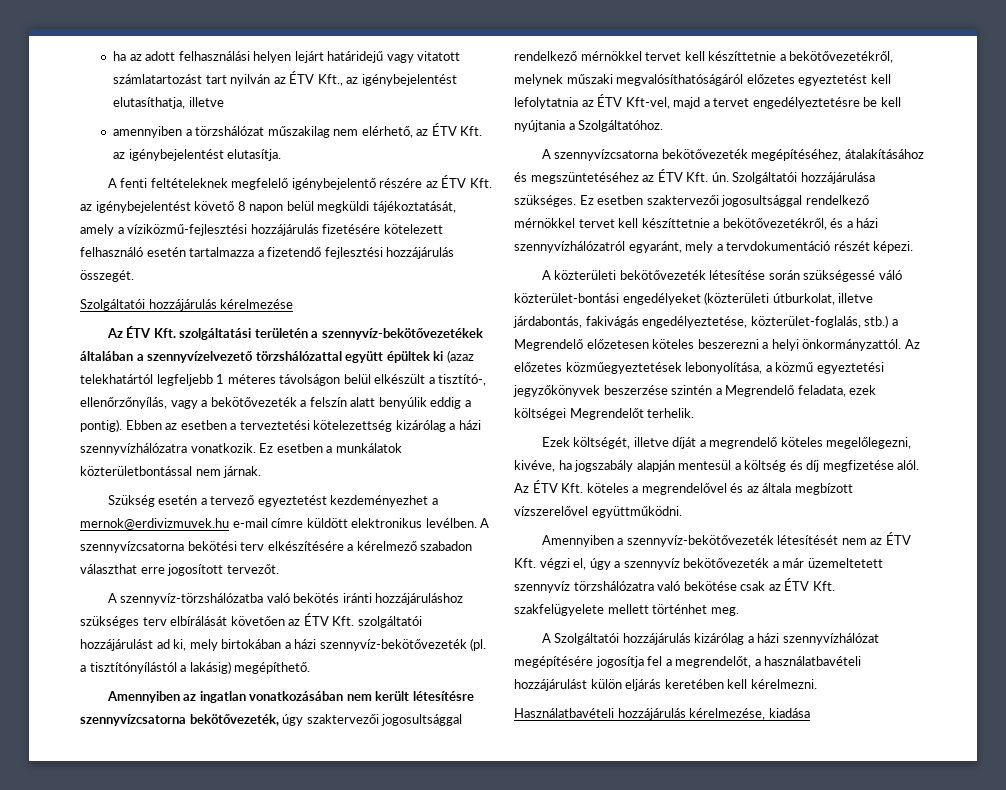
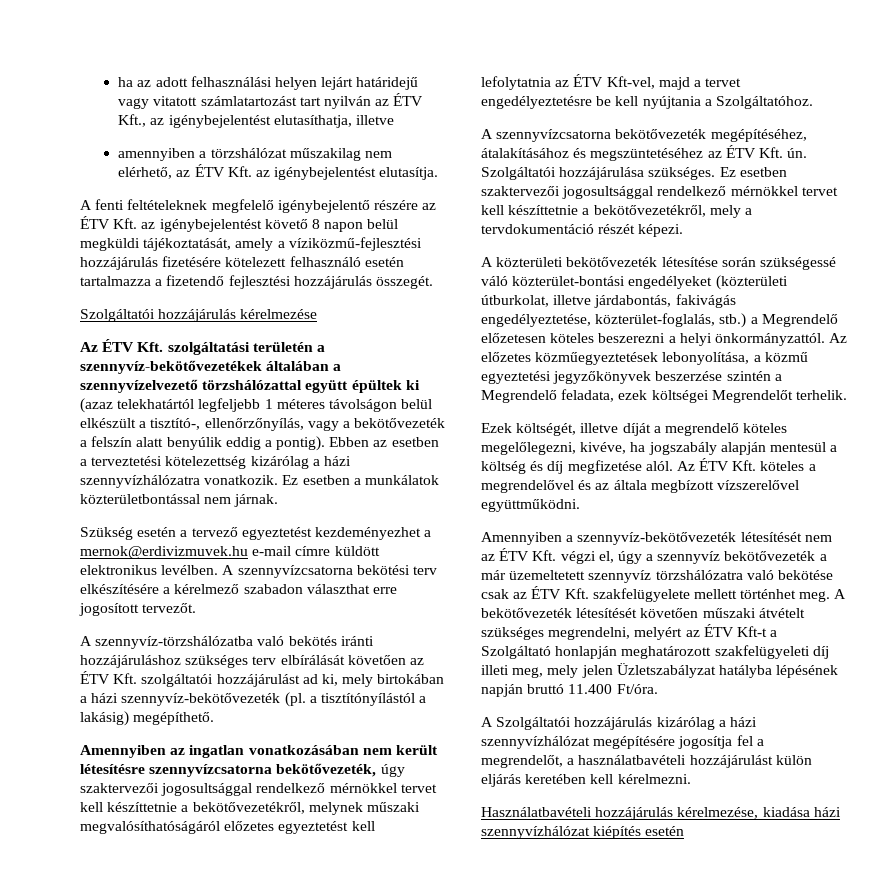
- Ez esetben szaktervezői jogosultsággal rendelkező mérnökkel tervet kell készíttetnie a bekötővezetékről, és a házi szennyvízhálózatról egyaránt, mely a tervdokumentáció részét képezi.
+ Ez esetben szaktervezői jogosultsággal rendelkező mérnökkel tervet kell készíttetnie a bekötővezetékről, mely a tervdokumentáció részét képezi.
+ A bekötővezeték létesítését követően műszaki átvételt szükséges megrendelni, melyért az ÉTV Kft-t a Szolgáltató honlapján meghatározott szakfelügyeleti díj illeti meg, mely jelen Üzletszabályzat hatályba lépésének napján bruttó 11.400 Ft/óra.
- Használatbavételi hozzájárulás kérelmezése, kiadása
+ Használatbavételi hozzájárulás kérelmezése, kiadása házi szennyvízhálózat kiépítés esetén

